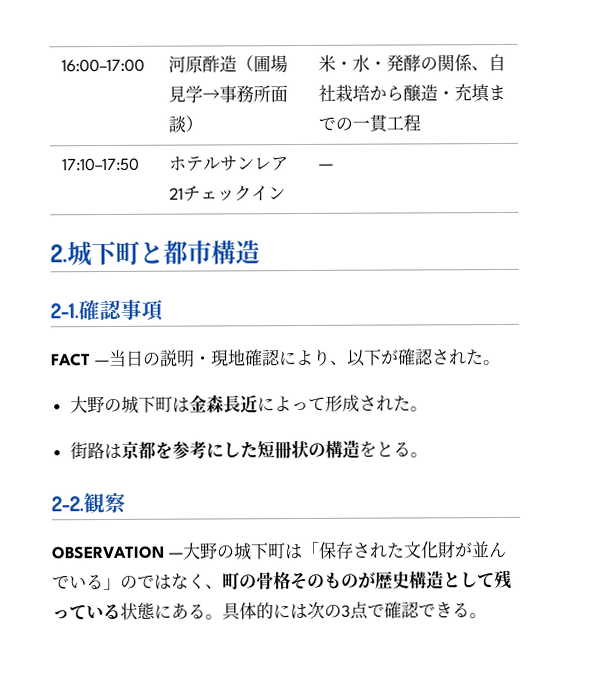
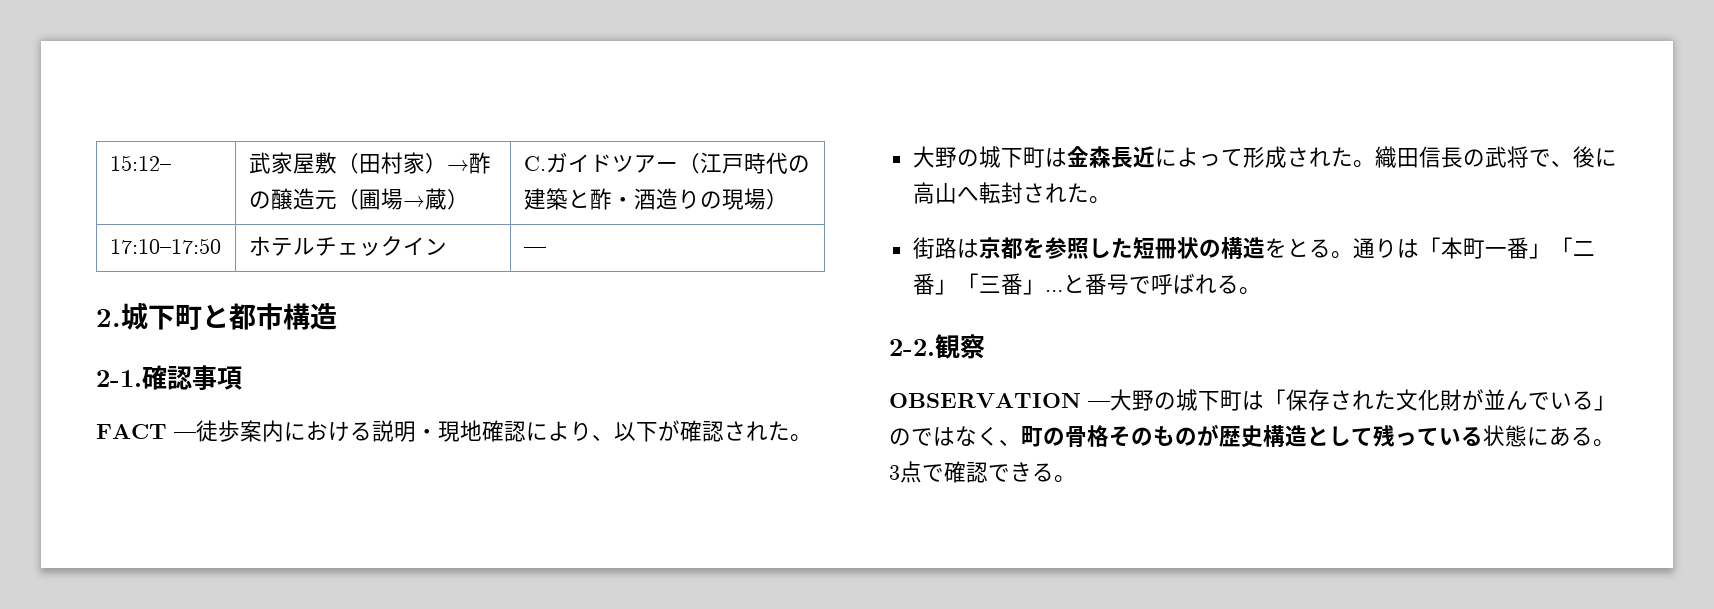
- 16:00–17:00 | 河原酢造（圃場見学→事務所面談） | 米・水・発酵の関係、自社栽培から醸造・充填までの一貫工程
+ 15:12– | 武家屋敷（田村家）→酢の醸造元（圃場→蔵） | C.ガイドツアー（江戸時代の建築と酢・酒造りの現場）
- 17:10–17:50 | ホテルサンレア21チェックイン | —
+ 17:10–17:50 | ホテルチェックイン | —
- FACT —当日の説明・現地確認により、以下が確認された。
+ FACT —徒歩案内における説明・現地確認により、以下が確認された。
+ 織田信長の武将で、後に高山へ転封された。
- 街路は京都を参考にした短冊状の構造をとる。
+ 街路は京都を参照した短冊状の構造をとる。通りは「本町一番」「二番」「三番」…と番号で呼ばれる。
- 具体的には次の3点で確認できる。
+ 3点で確認できる。

